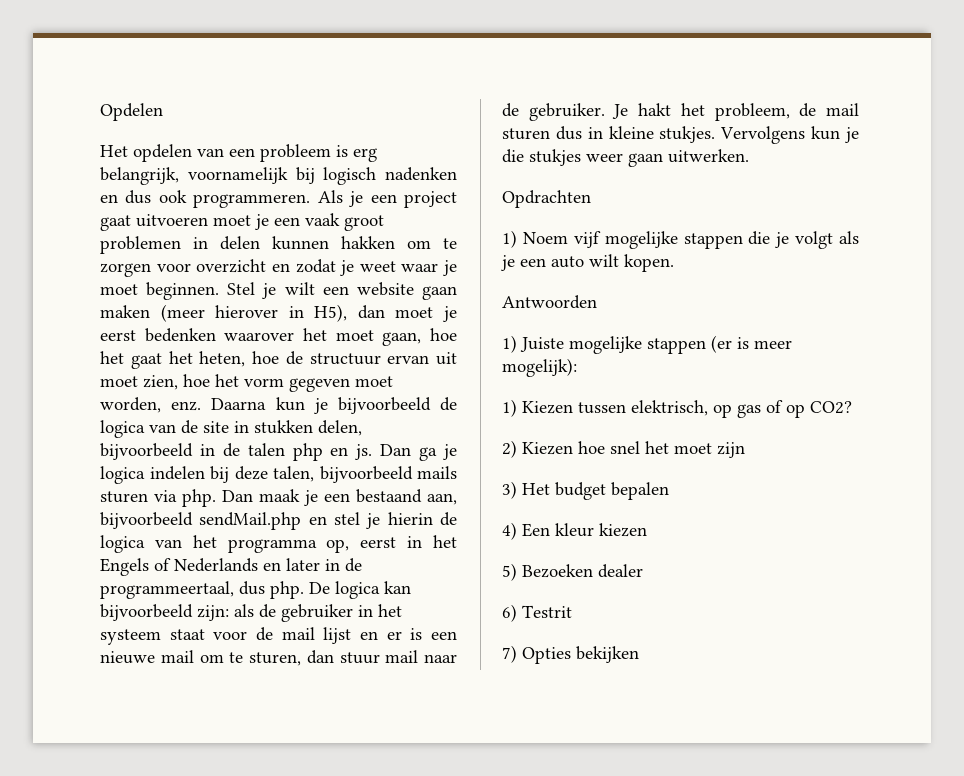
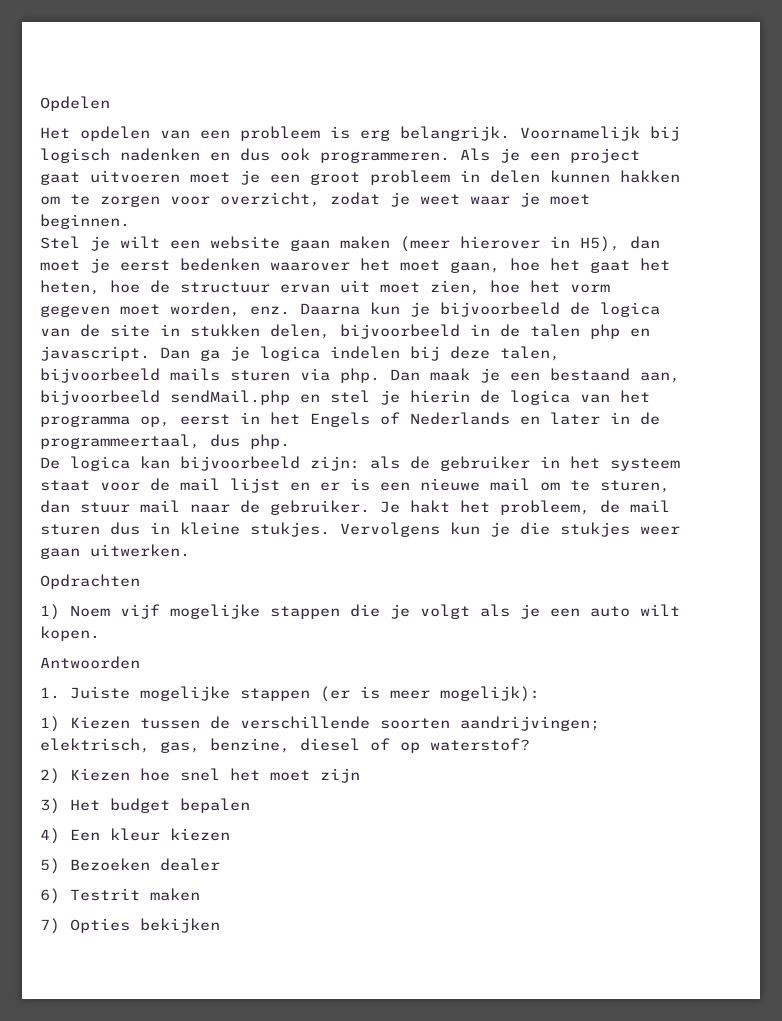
- Het opdelen van een probleem is erg belangrijk, voornamelijk bij logisch nadenken en dus ook programmeren.
+ Het opdelen van een probleem is erg belangrijk. Voornamelijk bij logisch nadenken en dus ook programmeren.
- Als je een project gaat uitvoeren moet je een vaak groot problemen in delen kunnen hakken om te zorgen voor overzicht en zodat je weet waar je moet beginnen. Stel je wilt een website gaan maken (meer hierover in H5), dan moet je eerst bedenken waarover het moet gaan, hoe het gaat het heten, hoe de structuur ervan uit moet zien, hoe het vorm gegeven moet worden, enz.
+ Als je een project gaat uitvoeren moet je een groot probleem in delen kunnen hakken om te zorgen voor overzicht, zodat je weet waar je moet beginnen.
+ Stel je wilt een website gaan maken (meer hierover in H5), dan moet je eerst bedenken waarover het moet gaan, hoe het gaat het heten, hoe de structuur ervan uit moet zien, hoe het vorm gegeven moet worden, enz.
- Daarna kun je bijvoorbeeld de logica van de site in stukken delen, bijvoorbeeld in de talen php en js.
+ Daarna kun je bijvoorbeeld de logica van de site in stukken delen, bijvoorbeeld in de talen php en javascript.
- Dan maak je een bestaand aan, bijvoorbeeld sendMail.php en stel je hierin de logica van het programma op, eerst in het Engels of Nederlands en later in de programmeertaal, dus php. De logica kan bijvoorbeeld zijn:
+ Dan maak je een bestaand aan, bijvoorbeeld sendMail.php en stel je hierin de logica van het programma op, eerst in het Engels of Nederlands en later in de programmeertaal, dus php.
+ De logica kan bijvoorbeeld zijn:
- 1) Juiste mogelijke stappen (er is meer mogelijk):
+ 1. Juiste mogelijke stappen (er is meer mogelijk):
- 1) Kiezen tussen elektrisch, op gas of op CO2?
+ 1) Kiezen tussen de verschillende soorten aandrijvingen; elektrisch, gas, benzine, diesel of op waterstof?
- 6) Testrit
+ 6) Testrit maken

